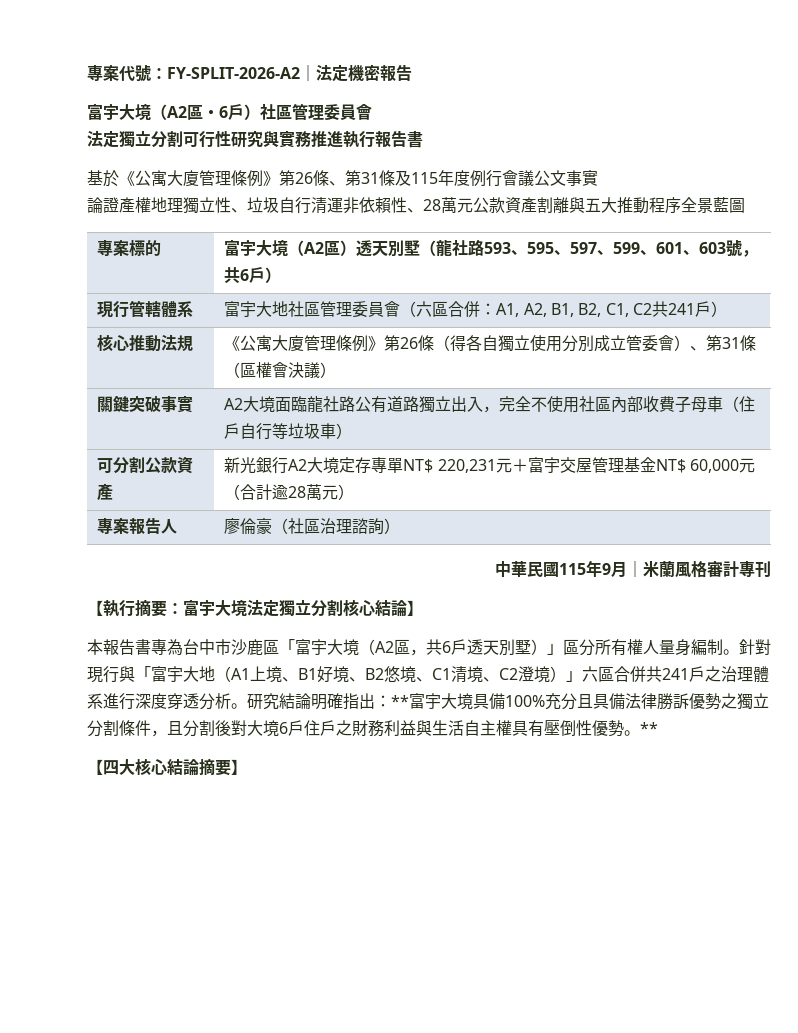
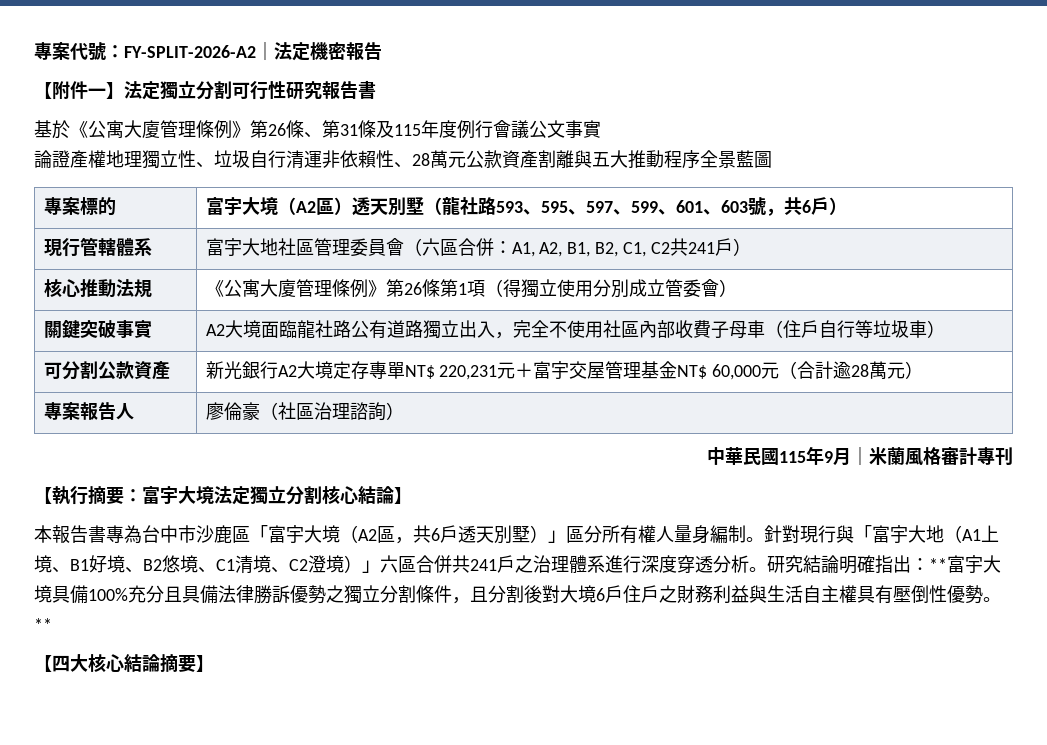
- 富宇大境（A2區・6戶）社區管理委員會
- 法定獨立分割可行性研究與實務推進執行報告書
+ 【附件一】法定獨立分割可行性研究報告書
- 核心推動法規 | 《公寓大廈管理條例》第26條（得各自獨立使用分別成立管委會）、第31條（區權會決議）
+ 核心推動法規 | 《公寓大廈管理條例》第26條第1項（得獨立使用分別成立管委會）

